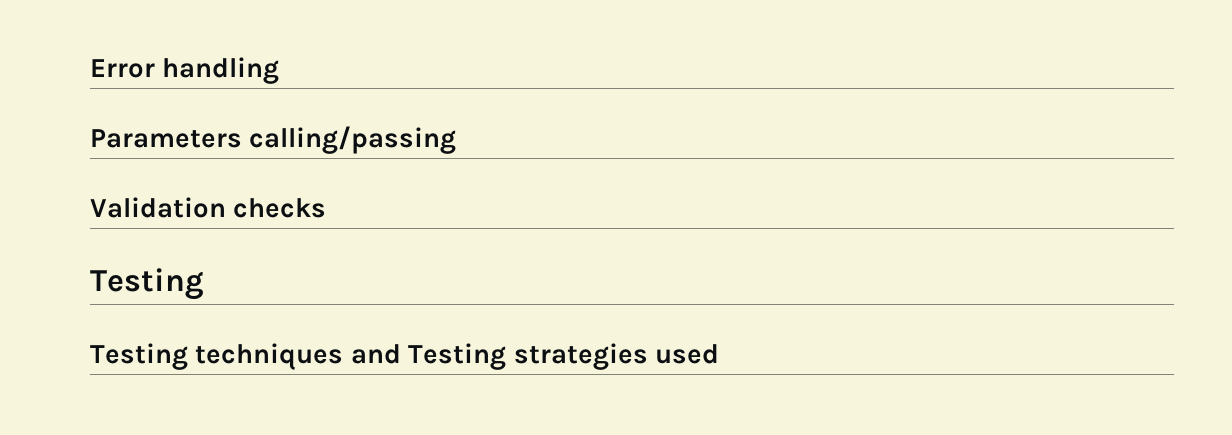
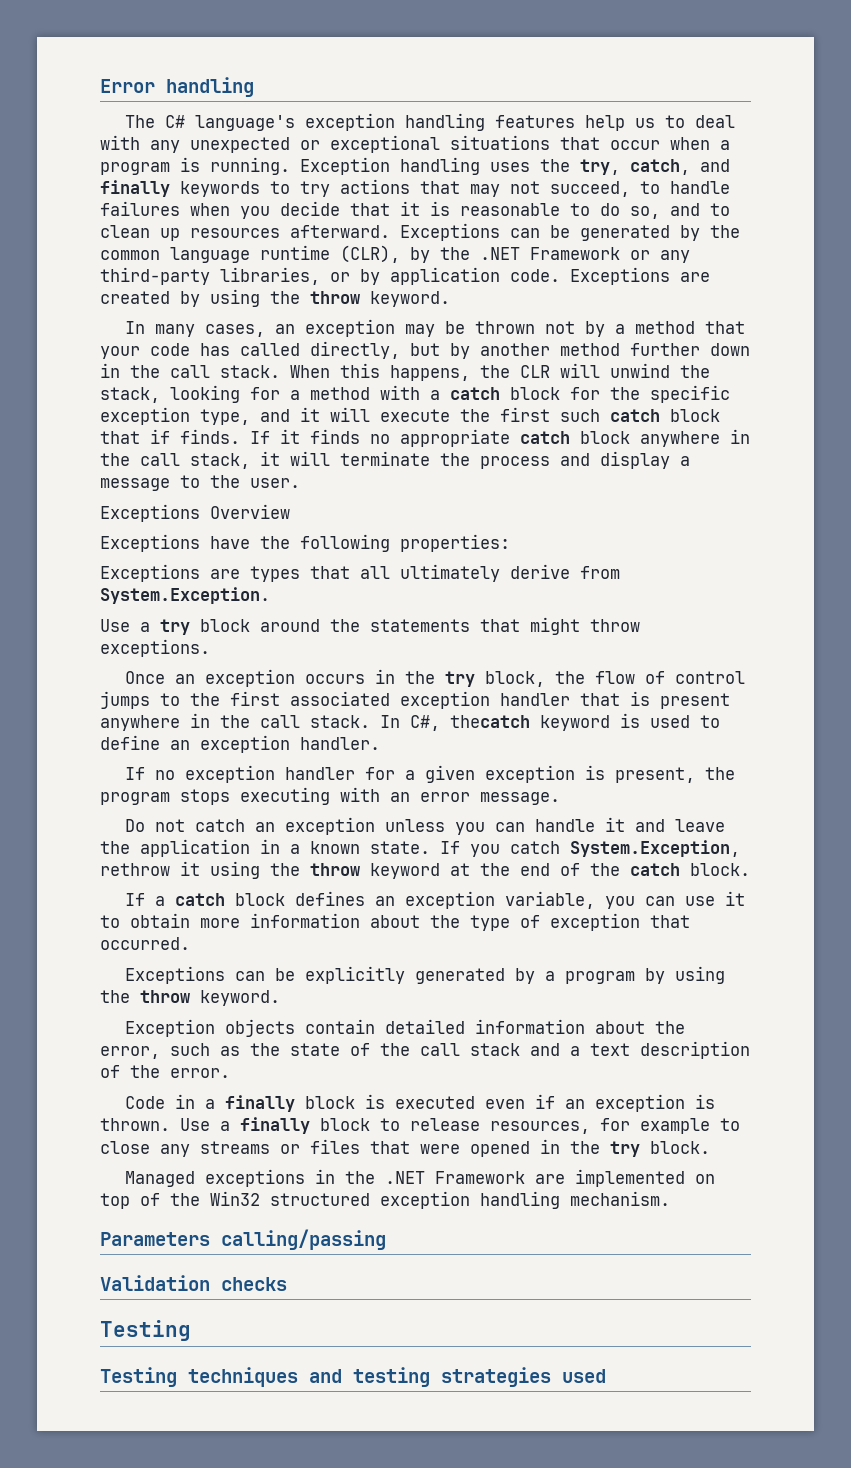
+ The C# language's exception handling features help us to deal with any unexpected or exceptional situations that occur when a program is running. Exception handling uses the try, catch, and finally keywords to try actions that may not succeed, to handle failures when you decide that it is reasonable to do so, and to clean up resources afterward. Exceptions can be generated by the common language runtime (CLR), by the .NET Framework or any third-party libraries, or by application code. Exceptions are created by using the throw keyword.
+ In many cases, an exception may be thrown not by a method that your code has called directly, but by another method further down in the call stack. When this happens, the CLR will unwind the stack, looking for a method with a catch block for the specific exception type, and it will execute the first such catch block that if finds. If it finds no appropriate catch block anywhere in the call stack, it will terminate the process and display a message to the user.
+ Exceptions Overview
+ Exceptions have the following properties:
+ Exceptions are types that all ultimately derive from System.Exception.
+ Use a try block around the statements that might throw exceptions.
+ Once an exception occurs in the try block, the flow of control jumps to the first associated exception handler that is present anywhere in the call stack. In C#, thecatch keyword is used to define an exception handler.
+ If no exception handler for a given exception is present, the program stops executing with an error message.
+ Do not catch an exception unless you can handle it and leave the application in a known state. If you catch System.Exception, rethrow it using the throw keyword at the end of the catch block.
+ If a catch block defines an exception variable, you can use it to obtain more information about the type of exception that occurred.
+ Exceptions can be explicitly generated by a program by using the throw keyword.
+ Exception objects contain detailed information about the error, such as the state of the call stack and a text description of the error.
+ Code in a finally block is executed even if an exception is thrown. Use a finally block to release resources, for example to close any streams or files that were opened in the try block.
+ Managed exceptions in the .NET Framework are implemented on top of the Win32 structured exception handling mechanism.
- Testing techniques and Testing strategies used
+ Testing techniques and testing strategies used

